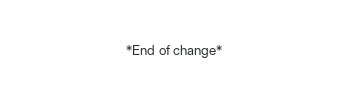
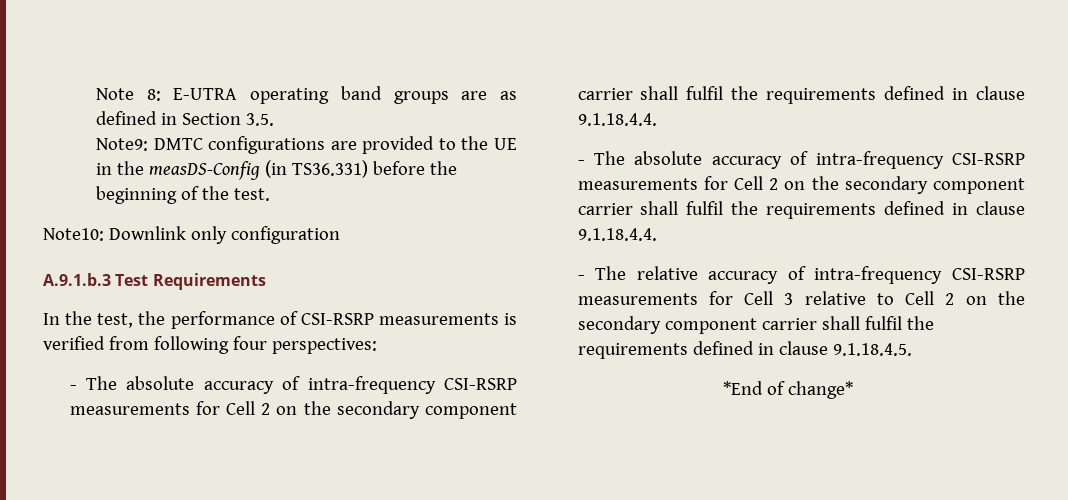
+ Note 8: E-UTRA operating band groups are as defined in Section 3.5.
+ Note9: DMTC configurations are provided to the UE in the measDS-Config (in TS36.331) before the beginning of the test.
+ Note10: Downlink only configuration
+ A.9.1.b.3 Test Requirements
+ In the test, the performance of CSI-RSRP measurements is verified from following four perspectives:
+ - The absolute accuracy of intra-frequency CSI-RSRP measurements for Cell 2 on the secondary component carrier shall fulfil the requirements defined in clause 9.1.18.4.4.
+ - The absolute accuracy of intra-frequency CSI-RSRP measurements for Cell 2 on the secondary component carrier shall fulfil the requirements defined in clause 9.1.18.4.4.
+ - The relative accuracy of intra-frequency CSI-RSRP measurements for Cell 3 relative to Cell 2 on the secondary component carrier shall fulfil the requirements defined in clause 9.1.18.4.5.

